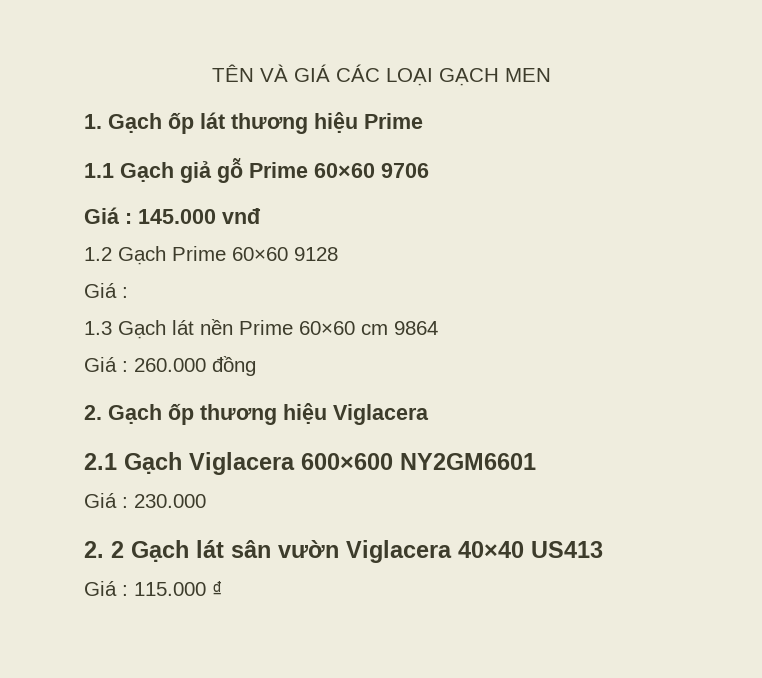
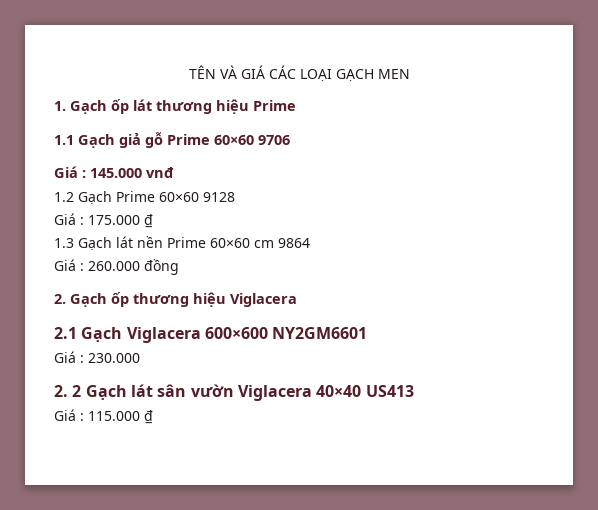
  1.2 Gạch Prime 60×60 9128
- Giá :
+ Giá : 175.000 ₫

